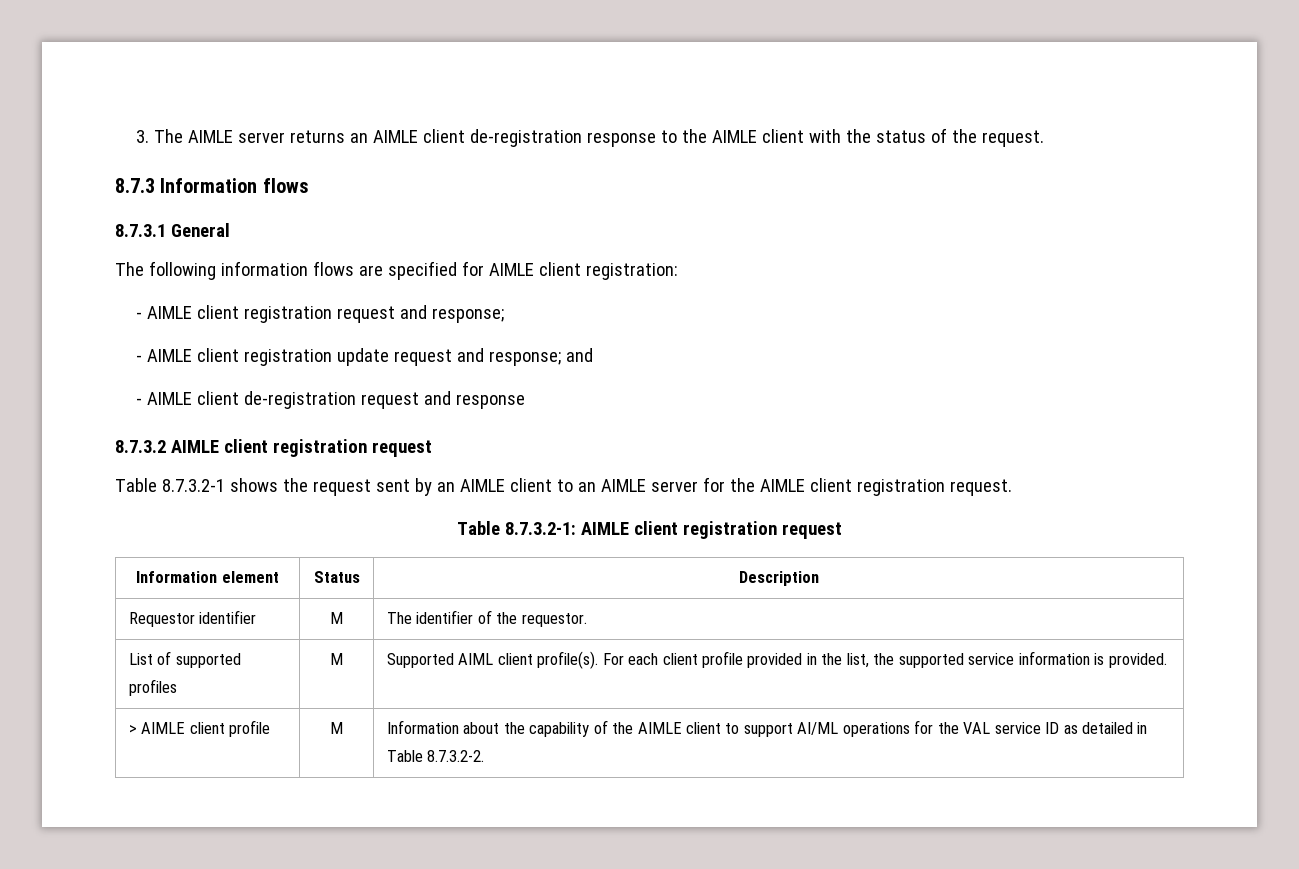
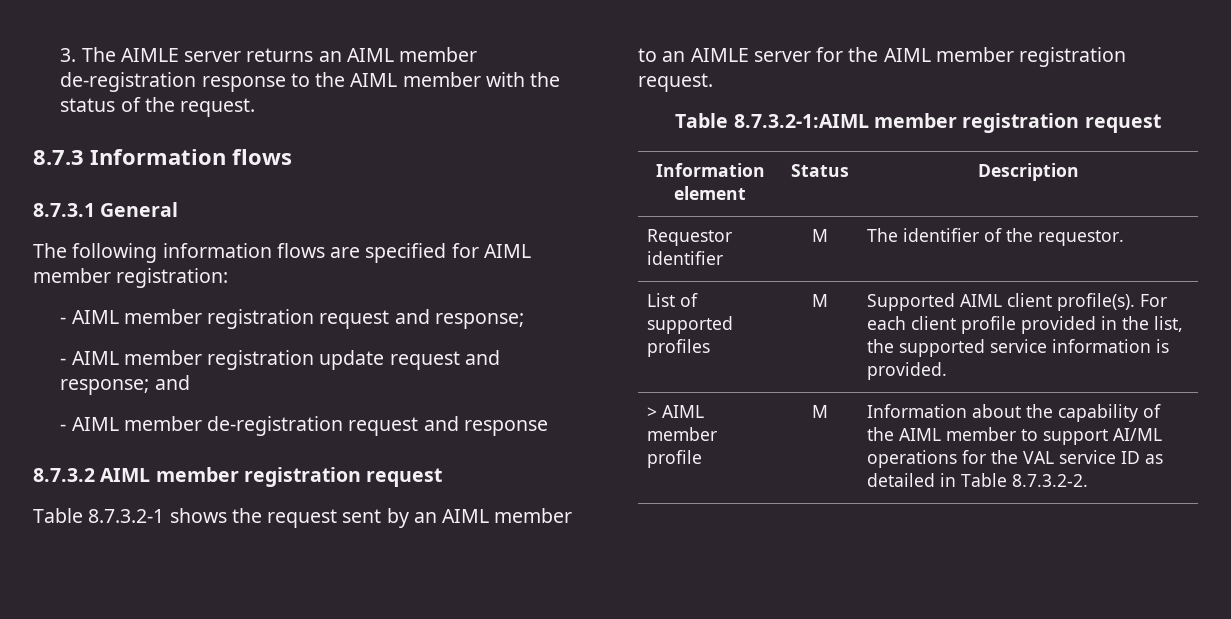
- 3. The AIMLE server returns an AIMLE client de-registration response to the AIMLE client with the status of the request.
+ 3. The AIMLE server returns an AIML member de-registration response to the AIML member with the status of the request.
- The following information flows are specified for AIMLE client registration:
+ The following information flows are specified for AIML member registration:
- - AIMLE client registration request and response;
+ - AIML member registration request and response;
- - AIMLE client registration update request and response; and
+ - AIML member registration update request and response; and
- - AIMLE client de-registration request and response
+ - AIML member de-registration request and response
- 8.7.3.2 AIMLE client registration request
+ 8.7.3.2 AIML member registration request
- Table 8.7.3.2-1 shows the request sent by an AIMLE client to an AIMLE server for the AIMLE client registration request.
+ Table 8.7.3.2-1 shows the request sent by an AIML member to an AIMLE server for the AIML member registration request.
- Table 8.7.3.2-1: AIMLE client registration request
+ Table 8.7.3.2-1:AIML member registration request
- > AIMLE client profile | M | Information about the capability of the AIMLE client to support AI/ML operations for the VAL service ID as detailed in Table 8.7.3.2-2.
+ > AIML member profile | M | Information about the capability of the AIML member to support AI/ML operations for the VAL service ID as detailed in Table 8.7.3.2-2.

